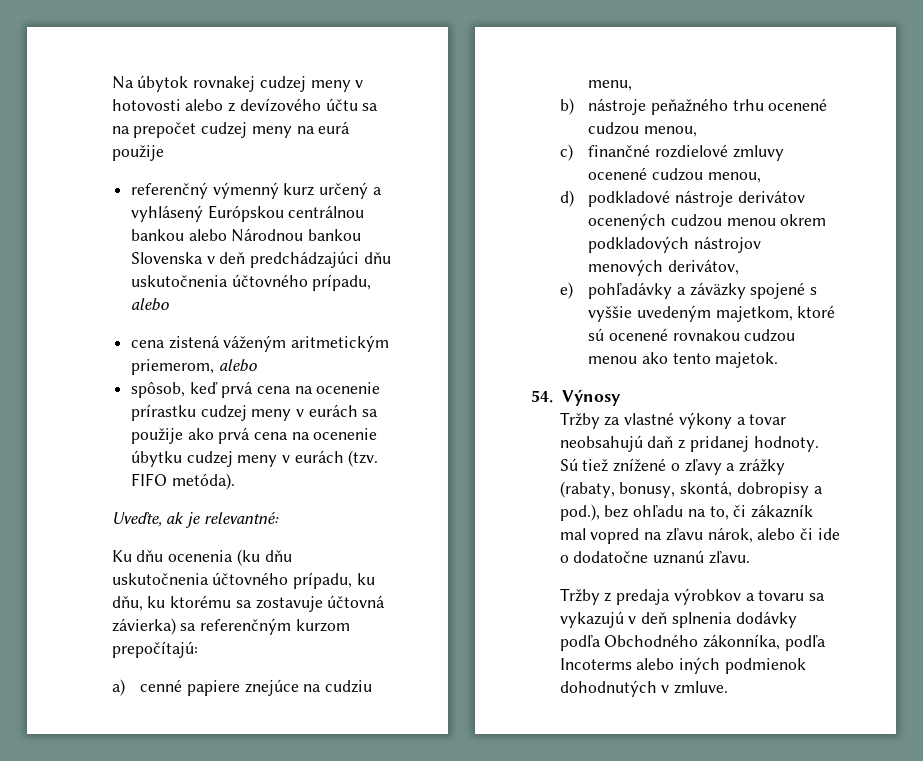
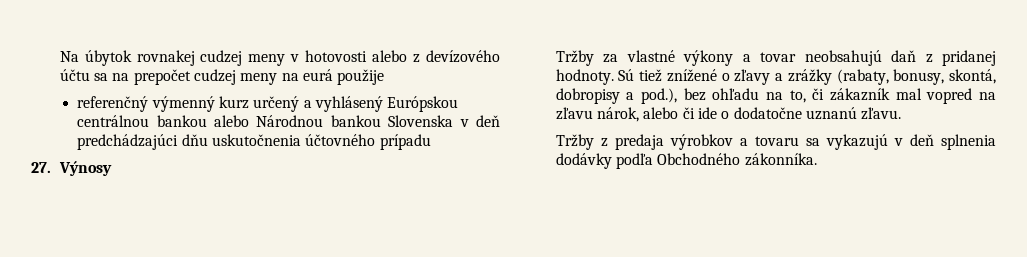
- referenčný výmenný kurz určený a vyhlásený Európskou centrálnou bankou alebo Národnou bankou Slovenska v deň predchádzajúci dňu uskutočnenia účtovného prípadu, alebo
- cena zistená váženým aritmetickým priemerom, alebo
- spôsob, keď prvá cena na ocenenie prírastku cudzej meny v eurách sa použije ako prvá cena na ocenenie úbytku cudzej meny v eurách (tzv. FIFO metóda).
- Uveďte, ak je relevantné:
- Ku dňu ocenenia (ku dňu uskutočnenia účtovného prípadu, ku dňu, ku ktorému sa zostavuje účtovná závierka) sa referenčným kurzom prepočítajú:
- a) cenné papiere znejúce na cudziu menu,
- b) nástroje peňažného trhu ocenené cudzou menou,
- c) finančné rozdielové zmluvy ocenené cudzou menou,
- d) podkladové nástroje derivátov ocenených cudzou menou okrem podkladových nástrojov menových derivátov,
- e) pohľadávky a záväzky spojené s vyššie uvedeným majetkom, ktoré sú ocenené rovnakou cudzou menou ako tento majetok.
- 54. Výnosy
+ referenčný výmenný kurz určený a vyhlásený Európskou centrálnou bankou alebo Národnou bankou Slovenska v deň predchádzajúci dňu uskutočnenia účtovného prípadu
+ 27. Výnosy
- Tržby z predaja výrobkov a tovaru sa vykazujú v deň splnenia dodávky podľa Obchodného zákonníka, podľa Incoterms alebo iných podmienok dohodnutých v zmluve.
+ Tržby z predaja výrobkov a tovaru sa vykazujú v deň splnenia dodávky podľa Obchodného zákonníka.

